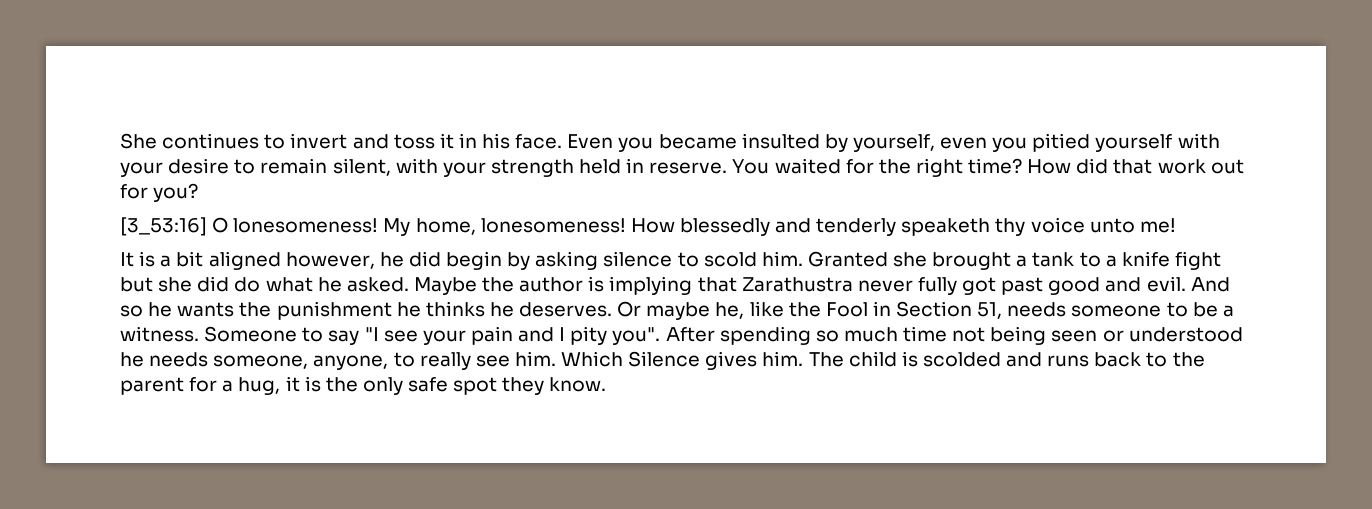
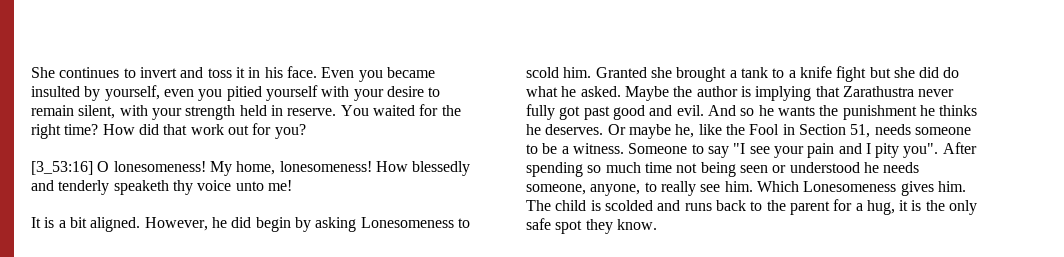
- It is a bit aligned however, he did begin by asking silence to scold him.
+ It is a bit aligned. However, he did begin by asking Lonesomeness to scold him.
- Which Silence gives him.
+ Which Lonesomeness gives him.

